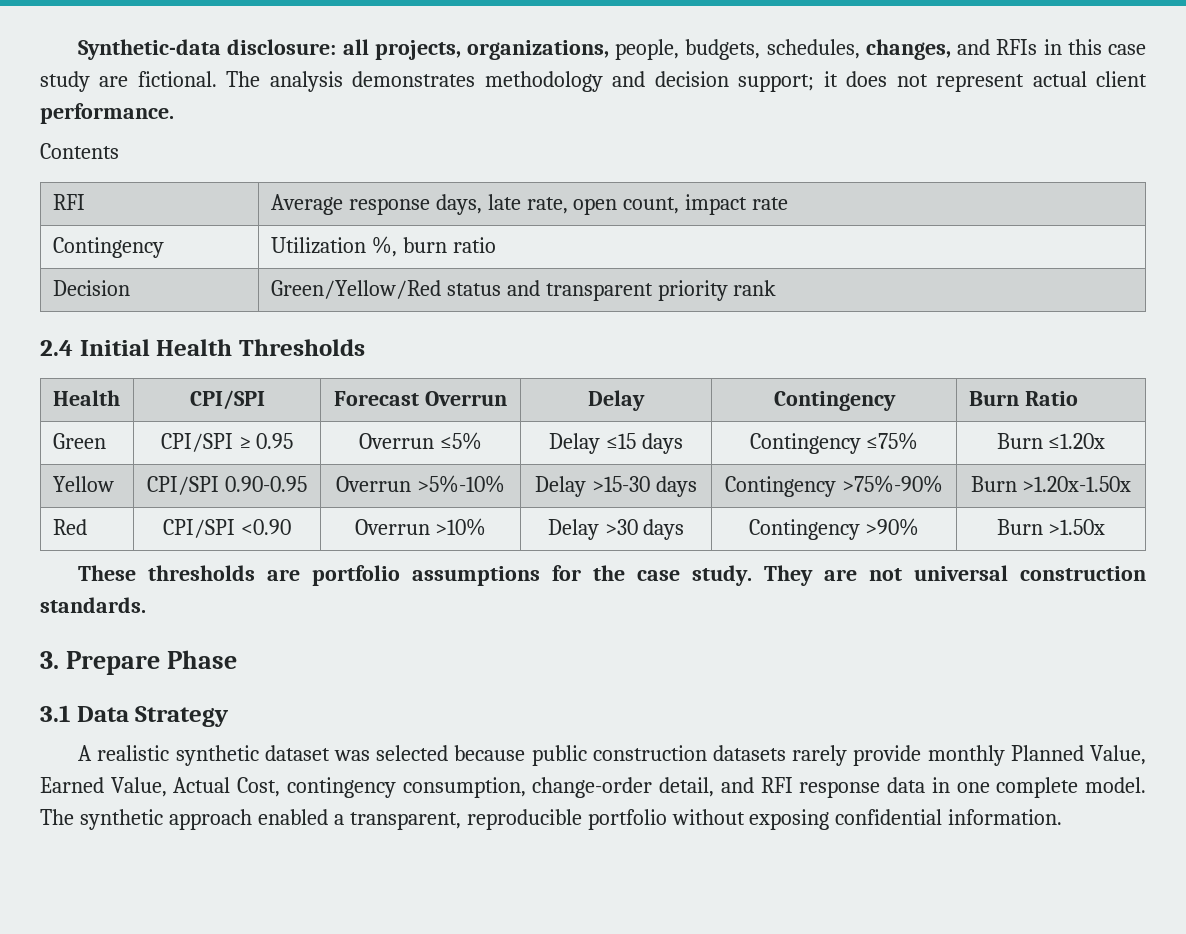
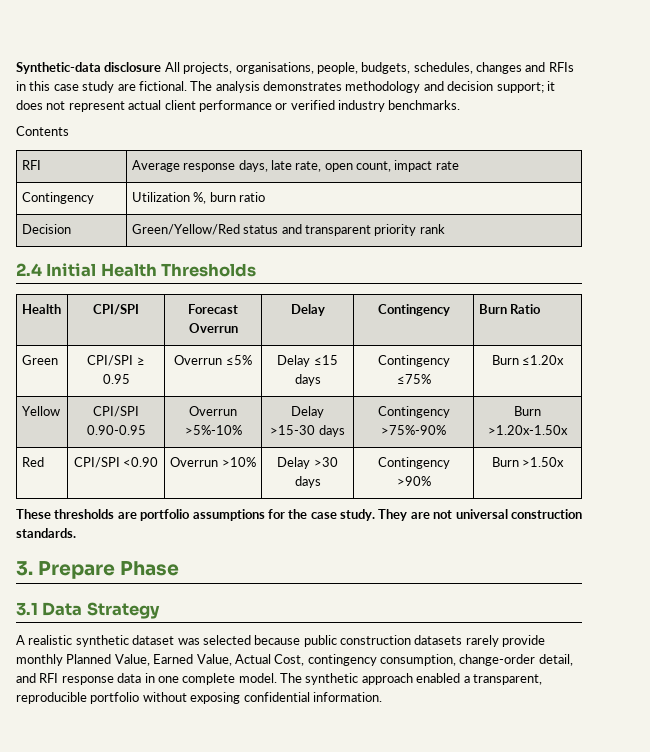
- Synthetic-data disclosure: all projects, organizations, people, budgets, schedules, changes, and RFIs in this case study are fictional.
+ Synthetic-data disclosure All projects, organisations, people, budgets, schedules, changes and RFIs in this case study are fictional.
- The analysis demonstrates methodology and decision support; it does not represent actual client performance.
+ The analysis demonstrates methodology and decision support; it does not represent actual client performance or verified industry benchmarks.

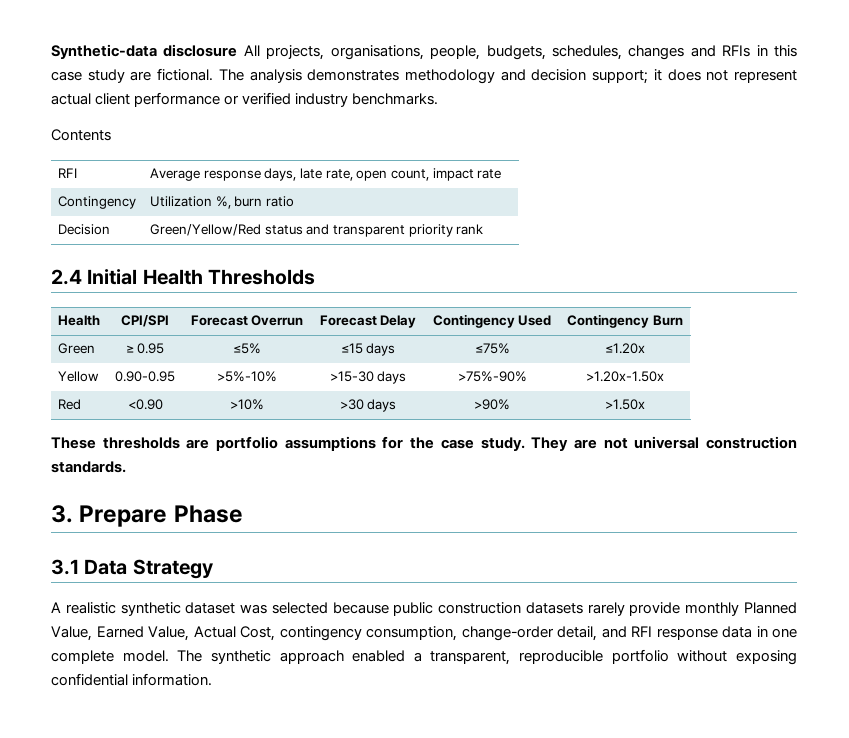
- Health | CPI/SPI | Forecast Overrun | Delay | Contingency | Burn Ratio
+ Health | CPI/SPI | Forecast Overrun | Forecast Delay | Contingency Used | Contingency Burn
- Green | CPI/SPI ≥ 0.95 | Overrun ≤5% | Delay ≤15 days | Contingency ≤75% | Burn ≤1.20x
+ Green | ≥ 0.95 | ≤5% | ≤15 days | ≤75% | ≤1.20x
- Yellow | CPI/SPI 0.90-0.95 | Overrun >5%-10% | Delay >15-30 days | Contingency >75%-90% | Burn >1.20x-1.50x
+ Yellow | 0.90-0.95 | >5%-10% | >15-30 days | >75%-90% | >1.20x-1.50x
- Red | CPI/SPI <0.90 | Overrun >10% | Delay >30 days | Contingency >90% | Burn >1.50x
+ Red | <0.90 | >10% | >30 days | >90% | >1.50x

